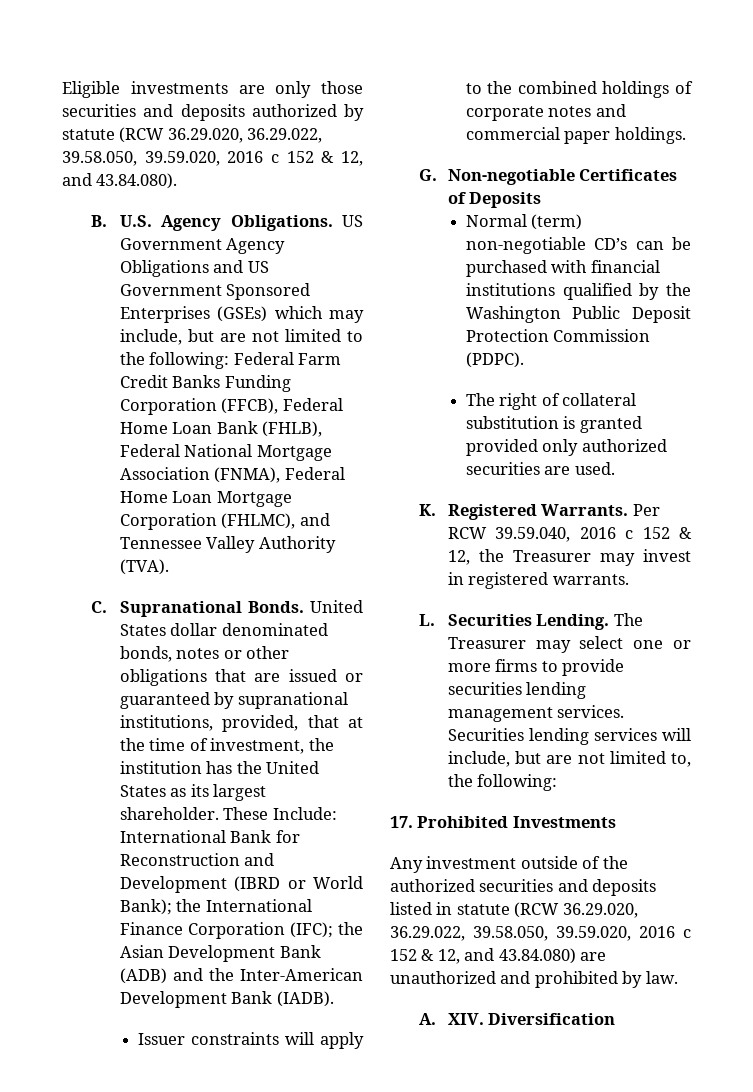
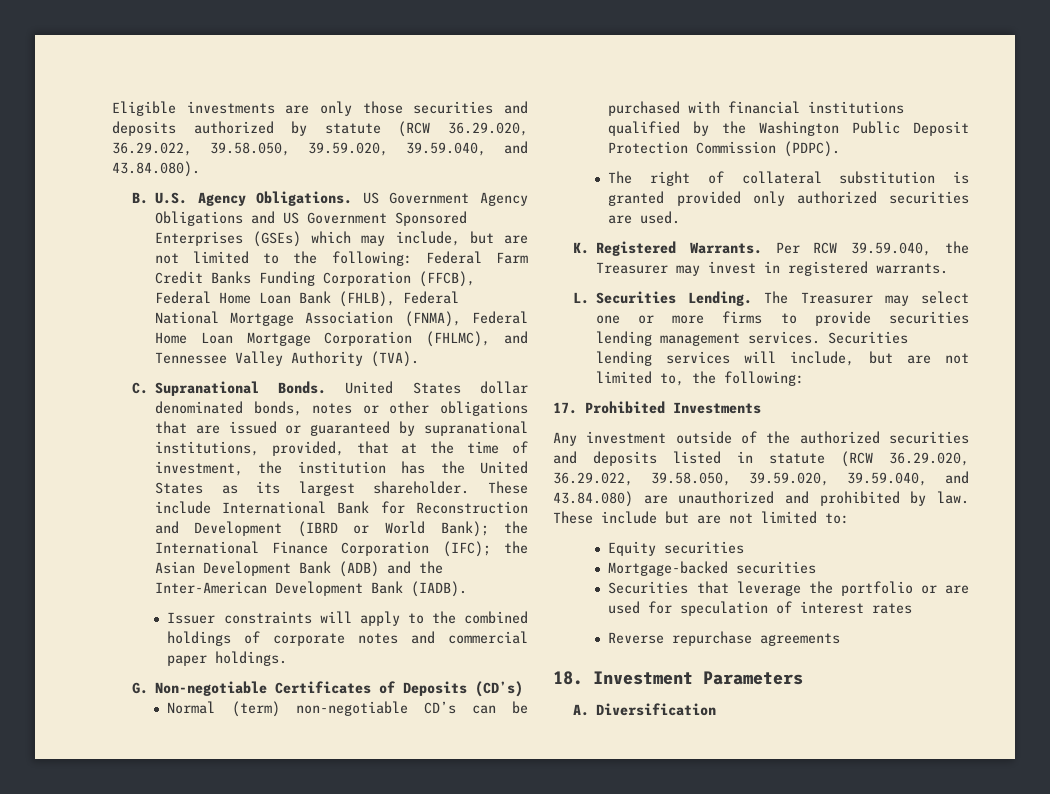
- Eligible investments are only those securities and deposits authorized by statute (RCW 36.29.020, 36.29.022, 39.58.050, 39.59.020, 2016 c 152 & 12, and 43.84.080).
+ Eligible investments are only those securities and deposits authorized by statute (RCW 36.29.020, 36.29.022, 39.58.050, 39.59.020, 39.59.040, and 43.84.080).
- These Include: International Bank for Reconstruction and Development (IBRD or World Bank); the International Finance Corporation (IFC); the Asian Development Bank (ADB) and the Inter-American Development Bank (IADB).
+ These include International Bank for Reconstruction and Development (IBRD or World Bank); the International Finance Corporation (IFC); the Asian Development Bank (ADB) and the Inter-American Development Bank (IADB).
- G. Non-negotiable Certificates of Deposits
+ G. Non-negotiable Certificates of Deposits (CD’s)
- Per RCW 39.59.040, 2016 c 152 & 12, the Treasurer may invest in registered warrants.
+ Per RCW 39.59.040, the Treasurer may invest in registered warrants.
- Any investment outside of the authorized securities and deposits listed in statute (RCW 36.29.020, 36.29.022, 39.58.050, 39.59.020, 2016 c 152 & 12, and 43.84.080) are unauthorized and prohibited by law.
+ Any investment outside of the authorized securities and deposits listed in statute (RCW 36.29.020, 36.29.022, 39.58.050, 39.59.020, 39.59.040, and 43.84.080) are unauthorized and prohibited by law. These include but are not limited to:
+ Equity securities
+ Mortgage-backed securities
+ Securities that leverage the portfolio or are used for speculation of interest rates
+ Reverse repurchase agreements
+ 18. Investment Parameters
- A. XIV. Diversification
+ A. Diversification

